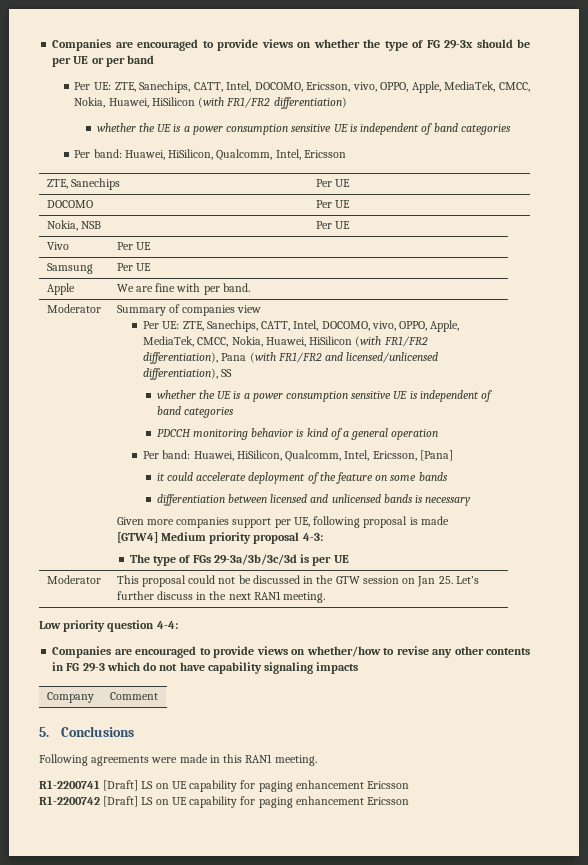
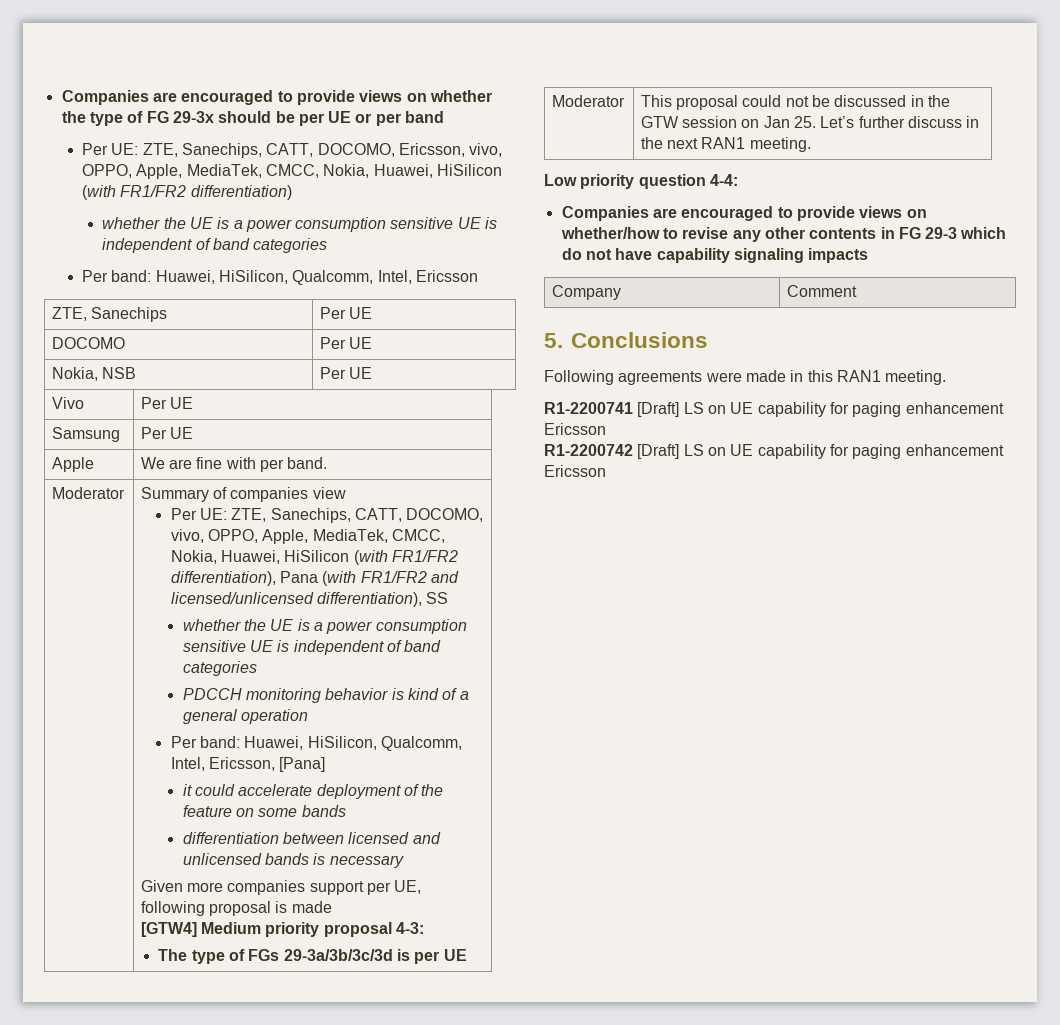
- Per UE: ZTE, Sanechips, CATT, Intel, DOCOMO, Ericsson, vivo, OPPO, Apple, MediaTek, CMCC, Nokia, Huawei, HiSilicon (with FR1/FR2 differentiation)
+ Per UE: ZTE, Sanechips, CATT, DOCOMO, Ericsson, vivo, OPPO, Apple, MediaTek, CMCC, Nokia, Huawei, HiSilicon (with FR1/FR2 differentiation)
- Per UE: ZTE, Sanechips, CATT, Intel, DOCOMO, vivo, OPPO, Apple, MediaTek, CMCC, Nokia, Huawei, HiSilicon (with FR1/FR2 differentiation), Pana (with FR1/FR2 and licensed/unlicensed differentiation), SS
+ Per UE: ZTE, Sanechips, CATT, DOCOMO, vivo, OPPO, Apple, MediaTek, CMCC, Nokia, Huawei, HiSilicon (with FR1/FR2 differentiation), Pana (with FR1/FR2 and licensed/unlicensed differentiation), SS

